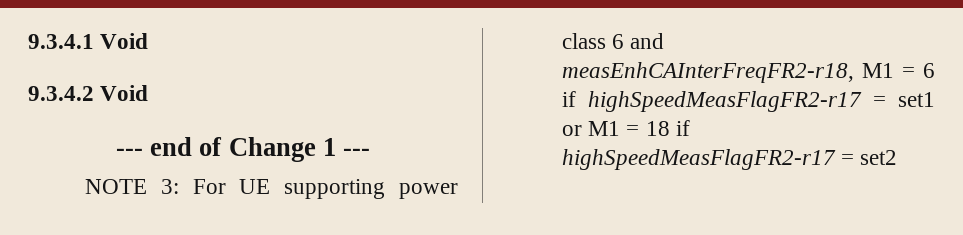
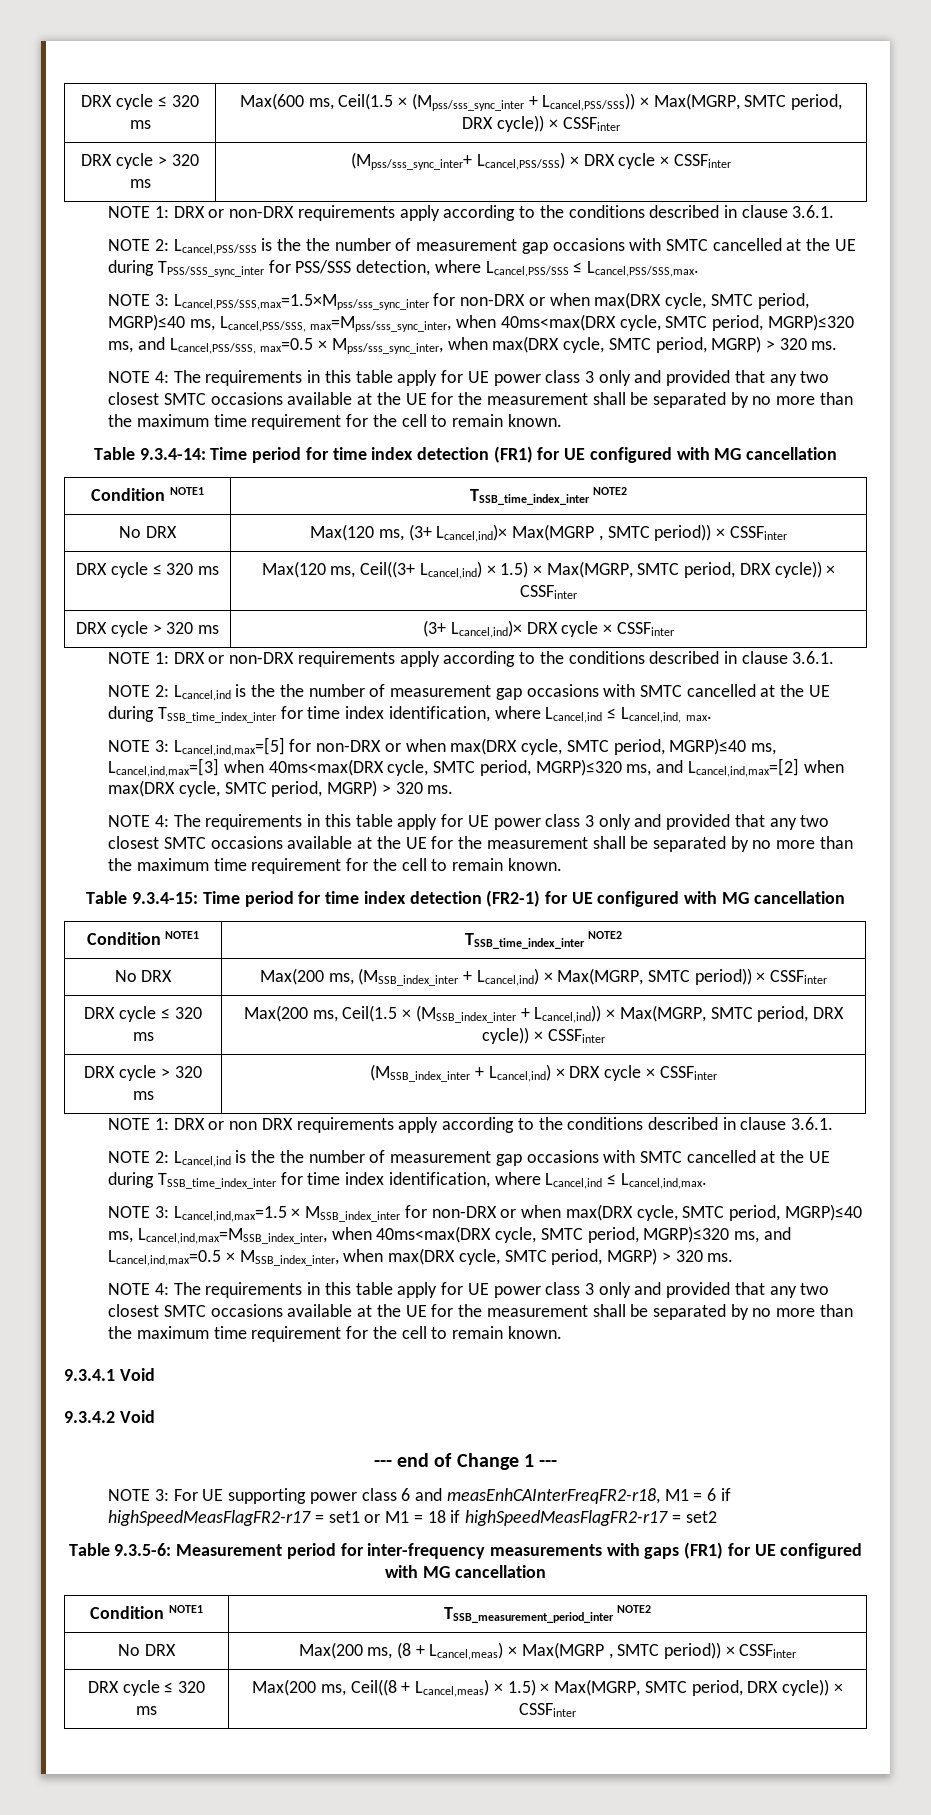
+ DRX cycle ≤ 320 ms | Max(600 ms, Ceil(1.5 × (Mpss/sss_sync_inter + Lcancel,PSS/SSS)) × Max(MGRP, SMTC period, DRX cycle)) × CSSFinter
+ DRX cycle > 320 ms | (Mpss/sss_sync_inter+ Lcancel,PSS/SSS) × DRX cycle × CSSFinter
+ NOTE 1: DRX or non-DRX requirements apply according to the conditions described in clause 3.6.1.
+ NOTE 2: Lcancel,PSS/SSS is the the number of measurement gap occasions with SMTC cancelled at the UE during TPSS/SSS_sync_inter for PSS/SSS detection, where Lcancel,PSS/SSS ≤ Lcancel,PSS/SSS,max.
+ NOTE 3: Lcancel,PSS/SSS,max=1.5×Mpss/sss_sync_inter for non-DRX or when max(DRX cycle, SMTC period, MGRP)≤40 ms, Lcancel,PSS/SSS, max=Mpss/sss_sync_inter, when 40ms<max(DRX cycle, SMTC period, MGRP)≤320 ms, and Lcancel,PSS/SSS, max=0.5 × Mpss/sss_sync_inter, when max(DRX cycle, SMTC period, MGRP) > 320 ms.
+ NOTE 4: The requirements in this table apply for UE power class 3 only and provided that any two closest SMTC occasions available at the UE for the measurement shall be separated by no more than the maximum time requirement for the cell to remain known.
+ Table 9.3.4-14: Time period for time index detection (FR1) for UE configured with MG cancellation
+ Condition NOTE1 | TSSB_time_index_inter NOTE2
+ No DRX | Max(120 ms, (3+ Lcancel,ind)× Max(MGRP , SMTC period)) × CSSFinter
+ DRX cycle ≤ 320 ms | Max(120 ms, Ceil((3+ Lcancel,ind) × 1.5) × Max(MGRP, SMTC period, DRX cycle)) × CSSFinter
+ DRX cycle > 320 ms | (3+ Lcancel,ind)× DRX cycle × CSSFinter
+ NOTE 1: DRX or non-DRX requirements apply according to the conditions described in clause 3.6.1.
+ NOTE 2: Lcancel,ind is the the number of measurement gap occasions with SMTC cancelled at the UE during TSSB_time_index_inter for time index identification, where Lcancel,ind ≤ Lcancel,ind, max.
+ NOTE 3: Lcancel,ind,max=[5] for non-DRX or when max(DRX cycle, SMTC period, MGRP)≤40 ms, Lcancel,ind,max=[3] when 40ms<max(DRX cycle, SMTC period, MGRP)≤320 ms, and Lcancel,ind,max=[2] when max(DRX cycle, SMTC period, MGRP) > 320 ms.
+ NOTE 4: The requirements in this table apply for UE power class 3 only and provided that any two closest SMTC occasions available at the UE for the measurement shall be separated by no more than the maximum time requirement for the cell to remain known.
+ Table 9.3.4-15: Time period for time index detection (FR2-1) for UE configured with MG cancellation
+ Condition NOTE1 | TSSB_time_index_inter NOTE2
+ No DRX | Max(200 ms, (MSSB_index_inter + Lcancel,ind) × Max(MGRP, SMTC period)) × CSSFinter
+ DRX cycle ≤ 320 ms | Max(200 ms, Ceil(1.5 × (MSSB_index_inter + Lcancel,ind)) × Max(MGRP, SMTC period, DRX cycle)) × CSSFinter
+ DRX cycle > 320 ms | (MSSB_index_inter + Lcancel,ind) × DRX cycle × CSSFinter
+ NOTE 1: DRX or non DRX requirements apply according to the conditions described in clause 3.6.1.
+ NOTE 2: Lcancel,ind is the the number of measurement gap occasions with SMTC cancelled at the UE during TSSB_time_index_inter for time index identification, where Lcancel,ind ≤ Lcancel,ind,max.
+ NOTE 3: Lcancel,ind,max=1.5 × MSSB_index_inter for non-DRX or when max(DRX cycle, SMTC period, MGRP)≤40 ms, Lcancel,ind,max=MSSB_index_inter, when 40ms<max(DRX cycle, SMTC period, MGRP)≤320 ms, and Lcancel,ind,max=0.5 × MSSB_index_inter, when max(DRX cycle, SMTC period, MGRP) > 320 ms.
+ NOTE 4: The requirements in this table apply for UE power class 3 only and provided that any two closest SMTC occasions available at the UE for the measurement shall be separated by no more than the maximum time requirement for the cell to remain known.
+ Table 9.3.5-6: Measurement period for inter-frequency measurements with gaps (FR1) for UE configured with MG cancellation
+ Condition NOTE1 | TSSB_measurement_period_inter NOTE2
+ No DRX | Max(200 ms, (8 + Lcancel,meas) × Max(MGRP , SMTC period)) × CSSFinter
+ DRX cycle ≤ 320 ms | Max(200 ms, Ceil((8 + Lcancel,meas) × 1.5) × Max(MGRP, SMTC period, DRX cycle)) × CSSFinter

